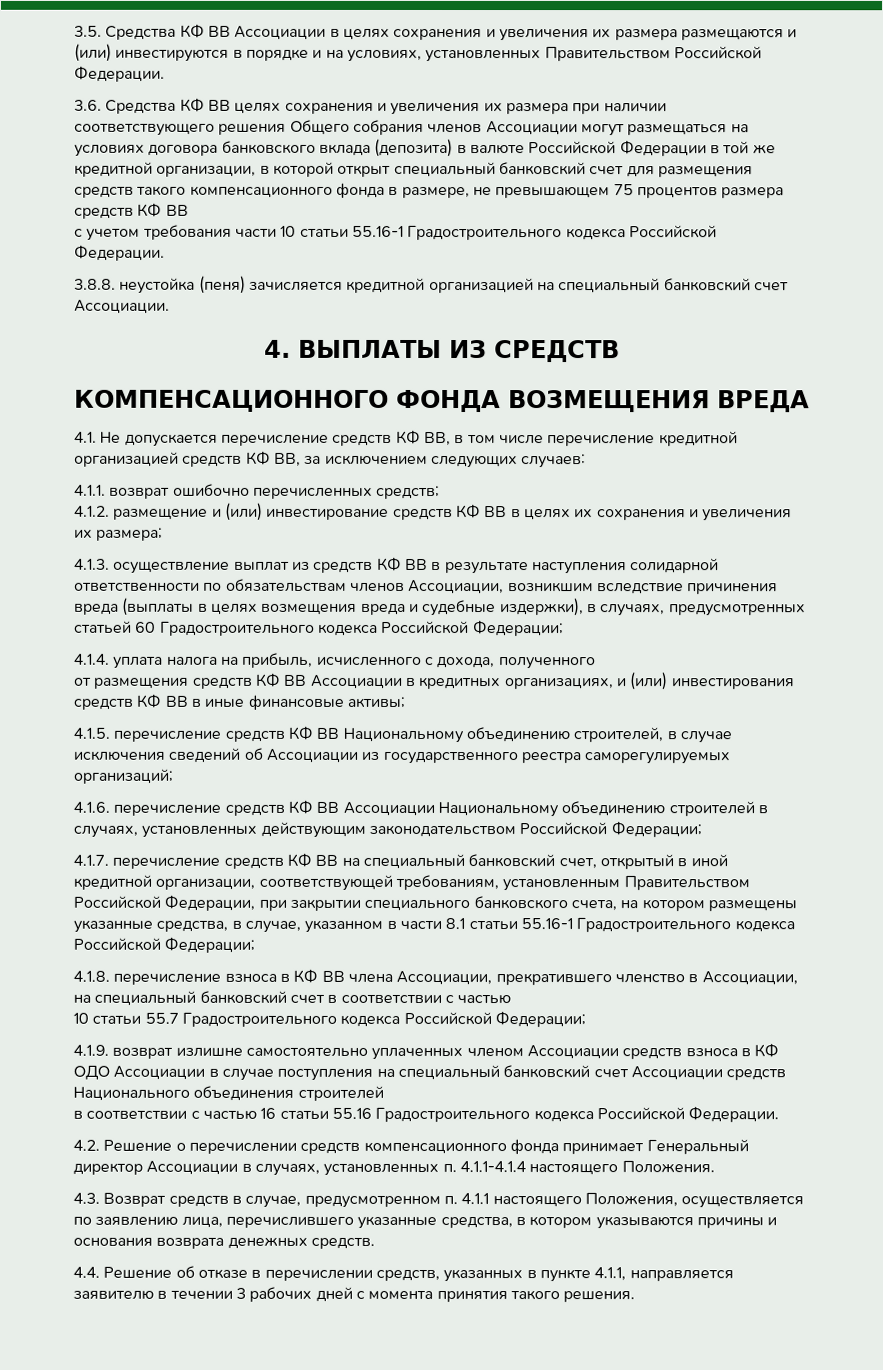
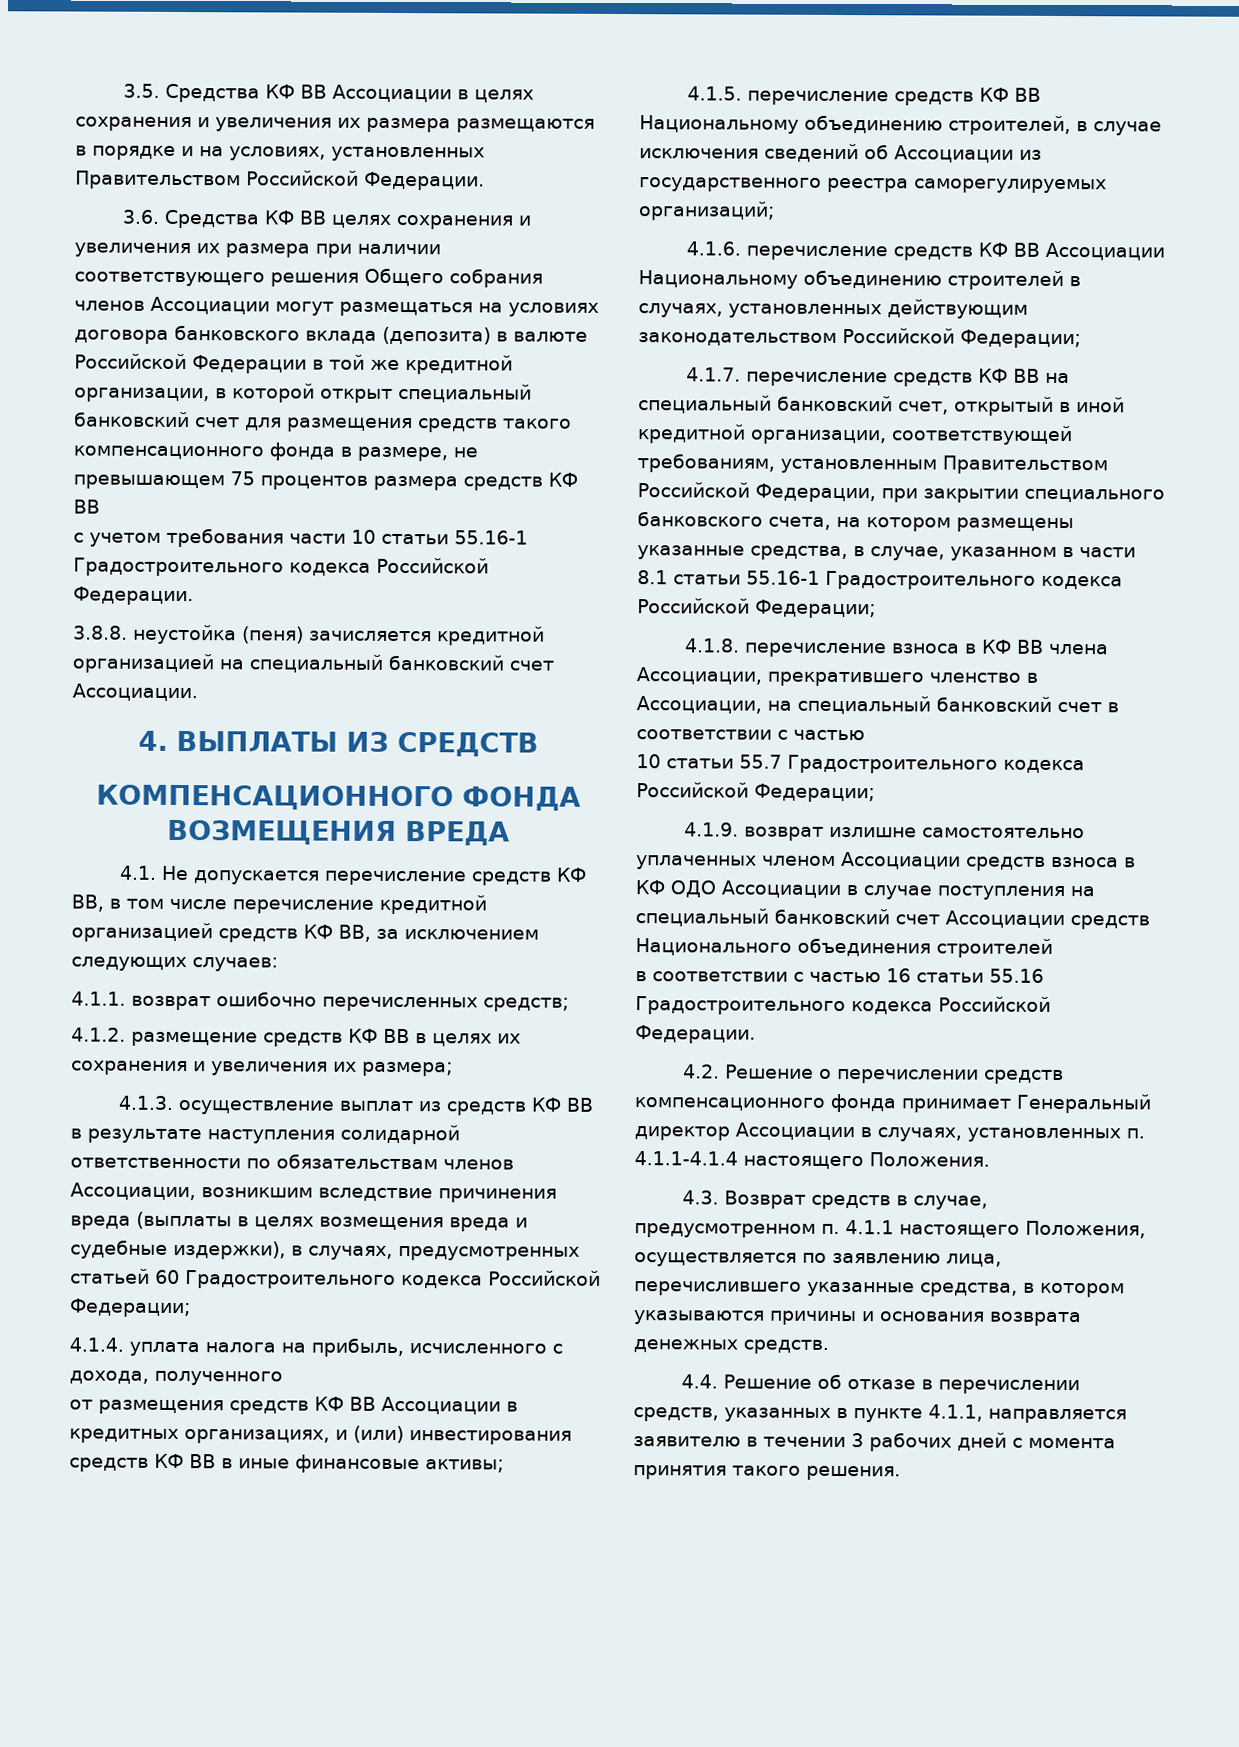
- 3.5. Средства КФ ВВ Ассоциации в целях сохранения и увеличения их размера размещаются и (или) инвестируются в порядке и на условиях, установленных Правительством Российской Федерации.
+ 3.5. Средства КФ ВВ Ассоциации в целях сохранения и увеличения их размера размещаются в порядке и на условиях, установленных Правительством Российской Федерации.
- 4.1.2. размещение и (или) инвестирование средств КФ ВВ в целях их сохранения и увеличения их размера;
+ 4.1.2. размещение средств КФ ВВ в целях их сохранения и увеличения их размера;

